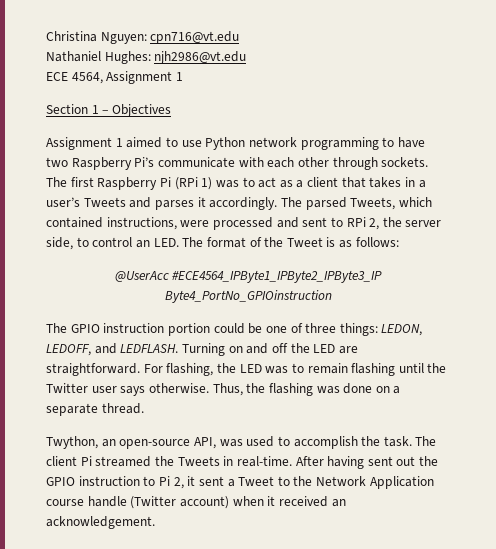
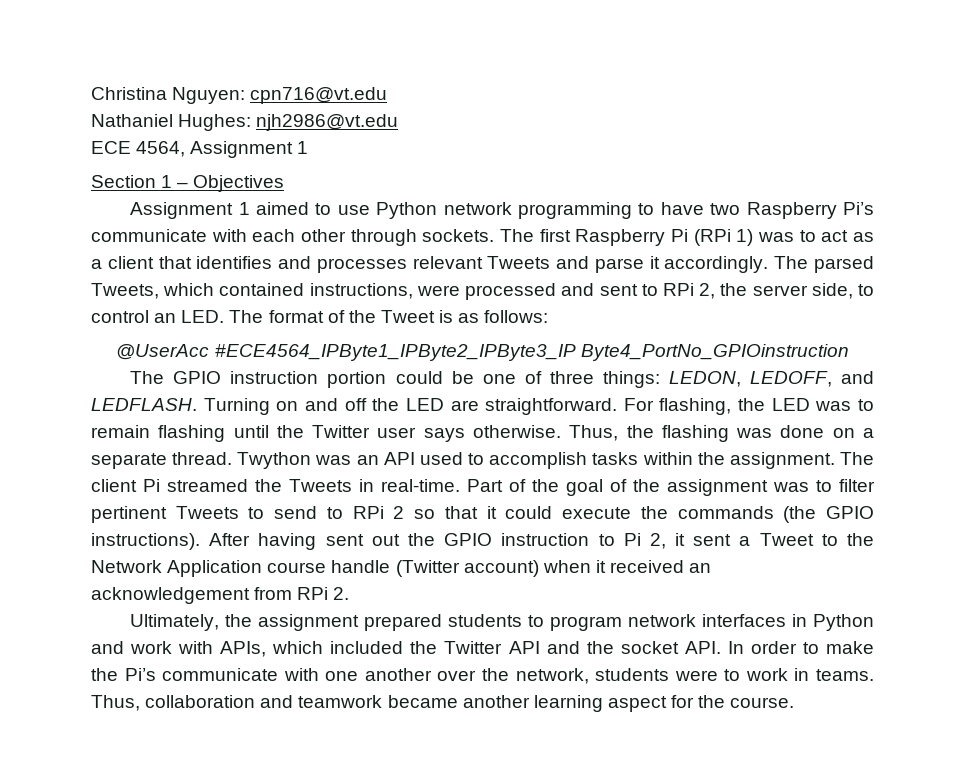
- The first Raspberry Pi (RPi 1) was to act as a client that takes in a user’s Tweets and parses it accordingly.
+ The first Raspberry Pi (RPi 1) was to act as a client that identifies and processes relevant Tweets and parse it accordingly.
- Thus, the flashing was done on a separate thread.
- Twython, an open-source API, was used to accomplish the task.
+ Thus, the flashing was done on a separate thread. Twython was an API used to accomplish tasks within the assignment.
+ Part of the goal of the assignment was to filter pertinent Tweets to send to RPi 2 so that it could execute the commands (the GPIO instructions).
- After having sent out the GPIO instruction to Pi 2, it sent a Tweet to the Network Application course handle (Twitter account) when it received an acknowledgement.
+ After having sent out the GPIO instruction to Pi 2, it sent a Tweet to the Network Application course handle (Twitter account) when it received an acknowledgement from RPi 2.
+ Ultimately, the assignment prepared students to program network interfaces in Python and work with APIs, which included the Twitter API and the socket API. In order to make the Pi’s communicate with one another over the network, students were to work in teams. Thus, collaboration and teamwork became another learning aspect for the course.

